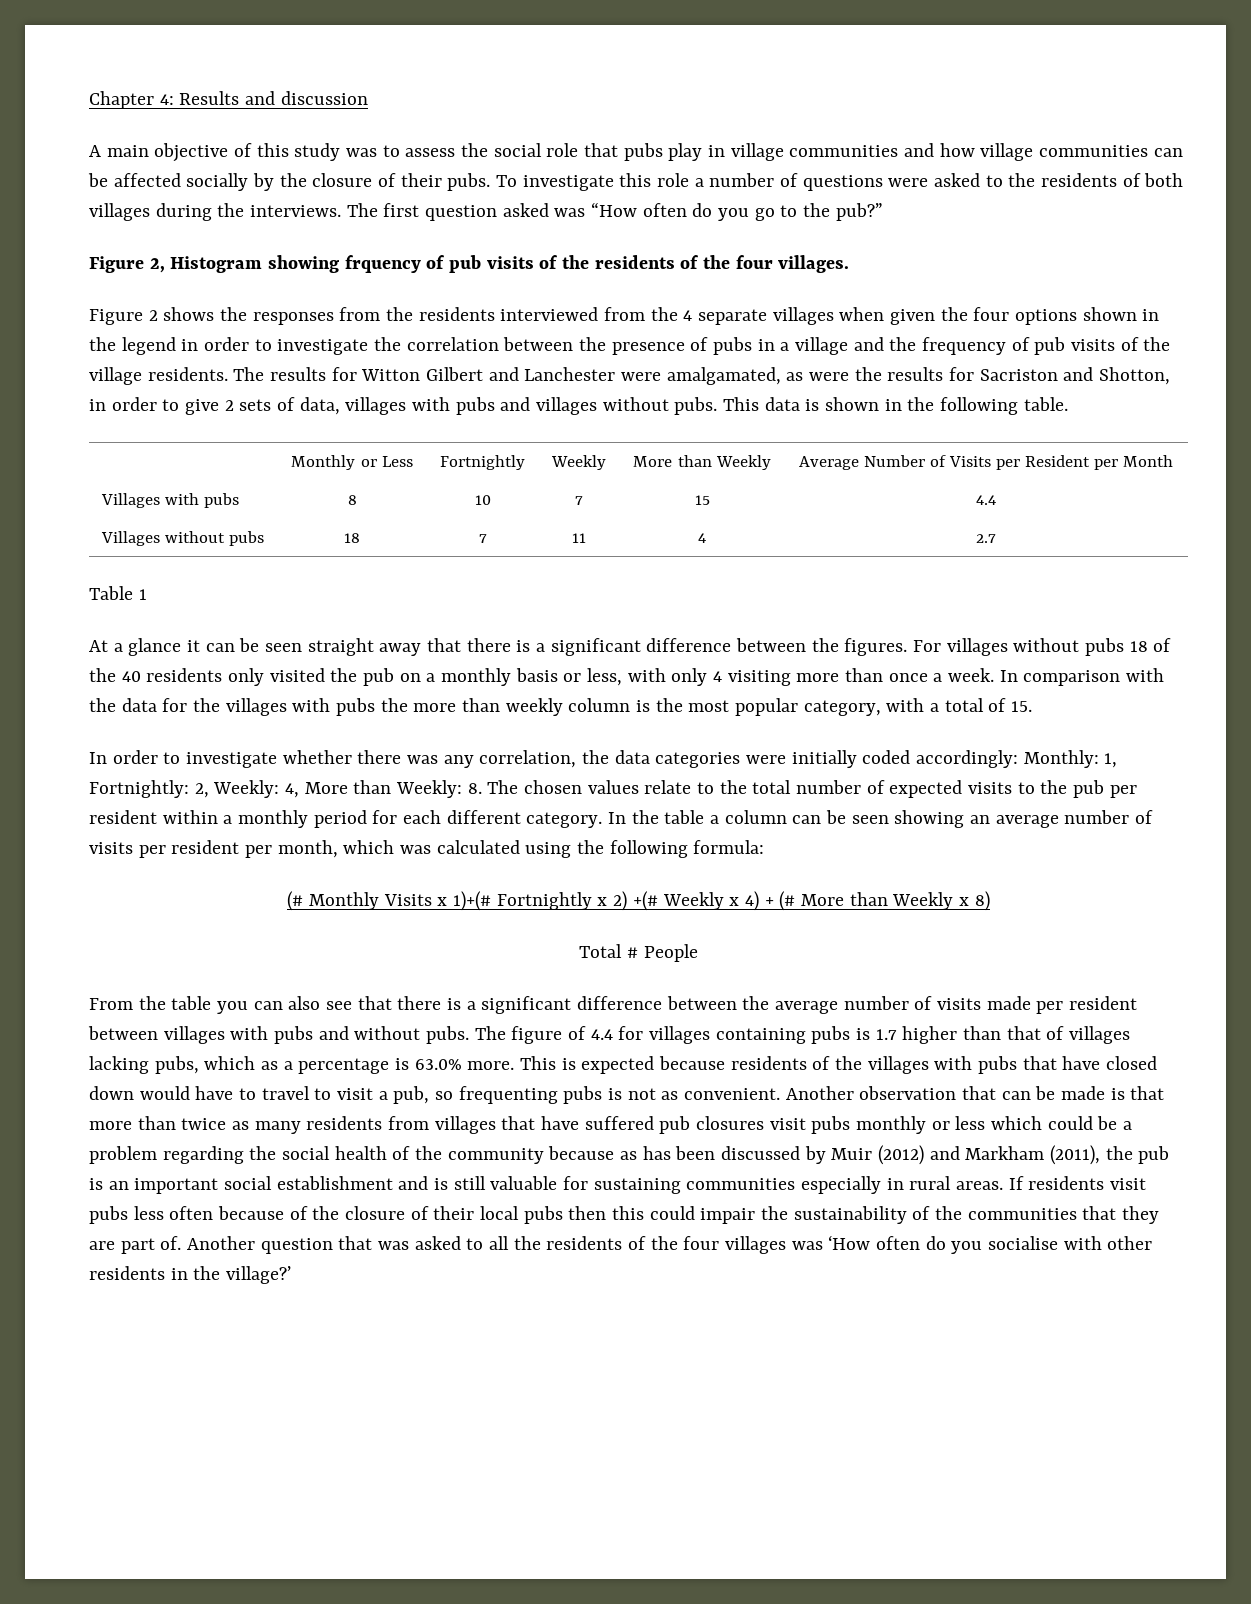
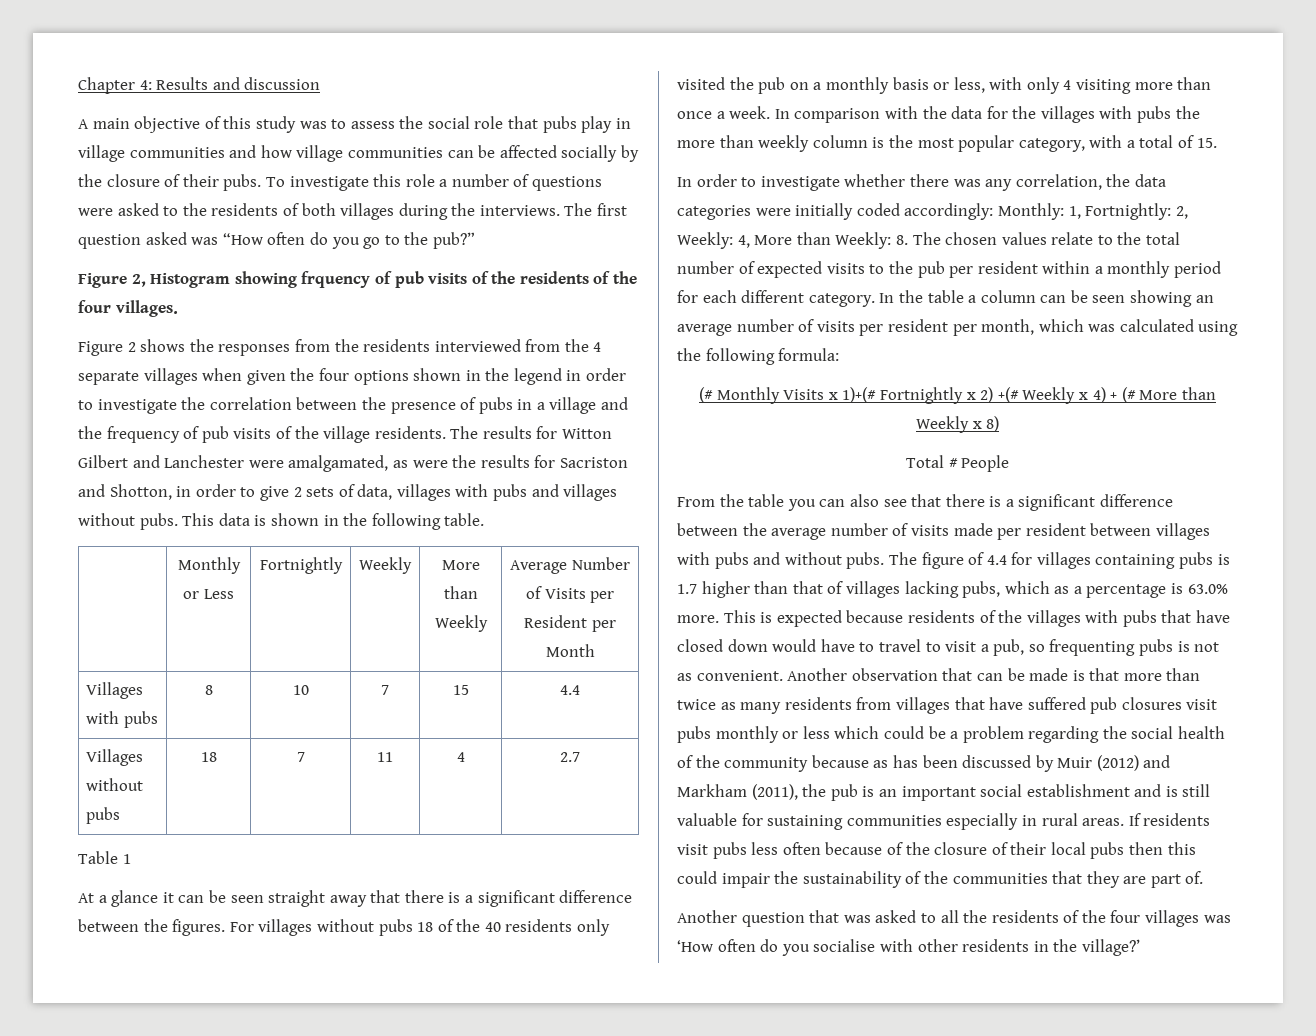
- If residents visit pubs less often because of the closure of their local pubs then this could impair the sustainability of the communities that they are part of. Another question that was asked to all the residents of the four villages was ‘How often do you socialise with other residents in the village?’
+ If residents visit pubs less often because of the closure of their local pubs then this could impair the sustainability of the communities that they are part of.
+ Another question that was asked to all the residents of the four villages was ‘How often do you socialise with other residents in the village?’

